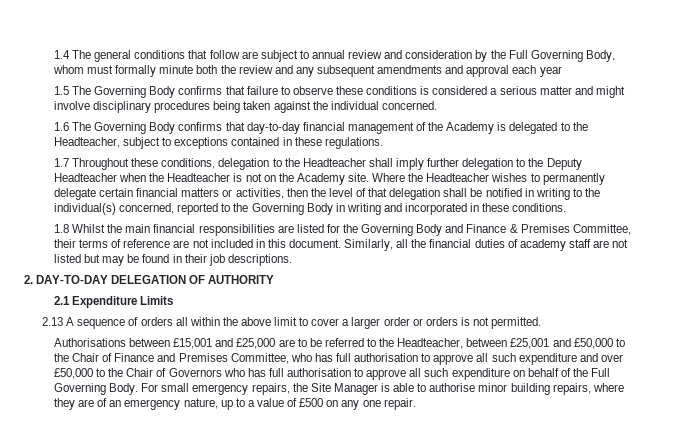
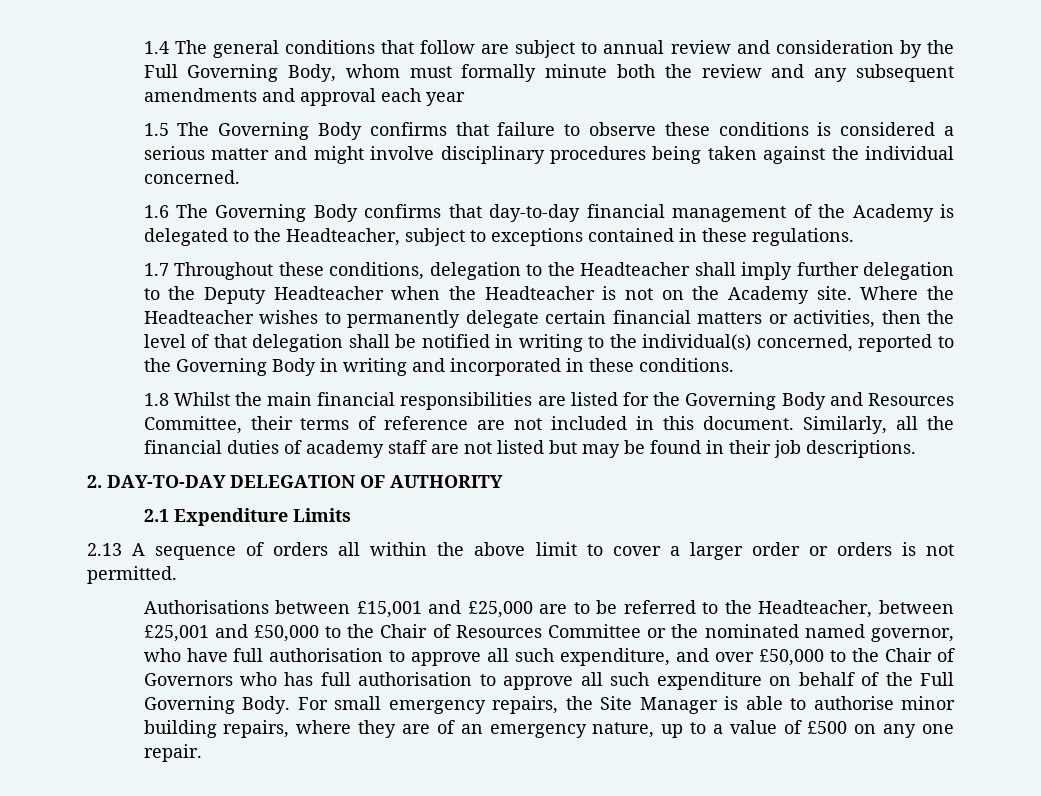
- 1.8 Whilst the main financial responsibilities are listed for the Governing Body and Finance & Premises Committee, their terms of reference are not included in this document.
+ 1.8 Whilst the main financial responsibilities are listed for the Governing Body and Resources Committee, their terms of reference are not included in this document.
- Authorisations between £15,001 and £25,000 are to be referred to the Headteacher, between £25,001 and £50,000 to the Chair of Finance and Premises Committee, who has full authorisation to approve all such expenditure and over £50,000 to the Chair of Governors who has full authorisation to approve all such expenditure on behalf of the Full Governing Body.
+ Authorisations between £15,001 and £25,000 are to be referred to the Headteacher, between £25,001 and £50,000 to the Chair of Resources Committee or the nominated named governor, who have full authorisation to approve all such expenditure, and over £50,000 to the Chair of Governors who has full authorisation to approve all such expenditure on behalf of the Full Governing Body.

